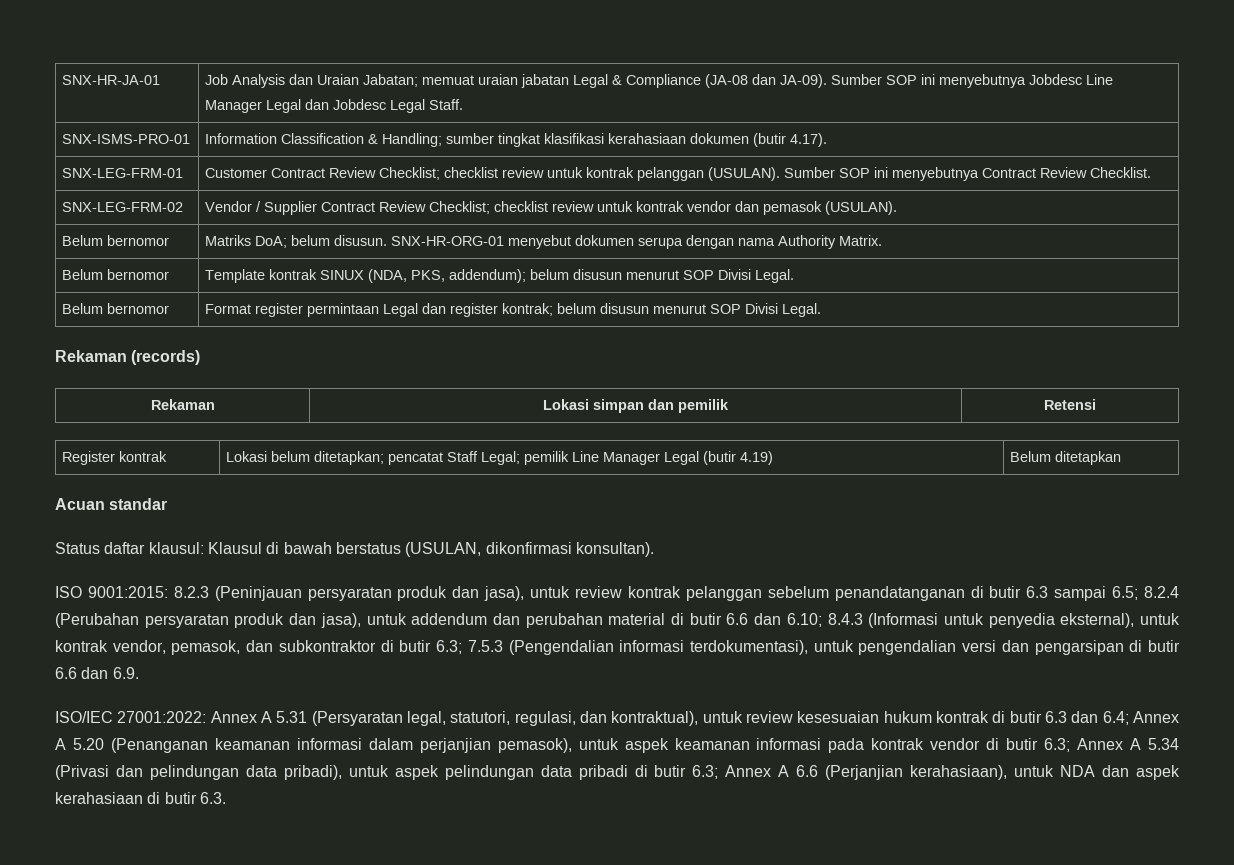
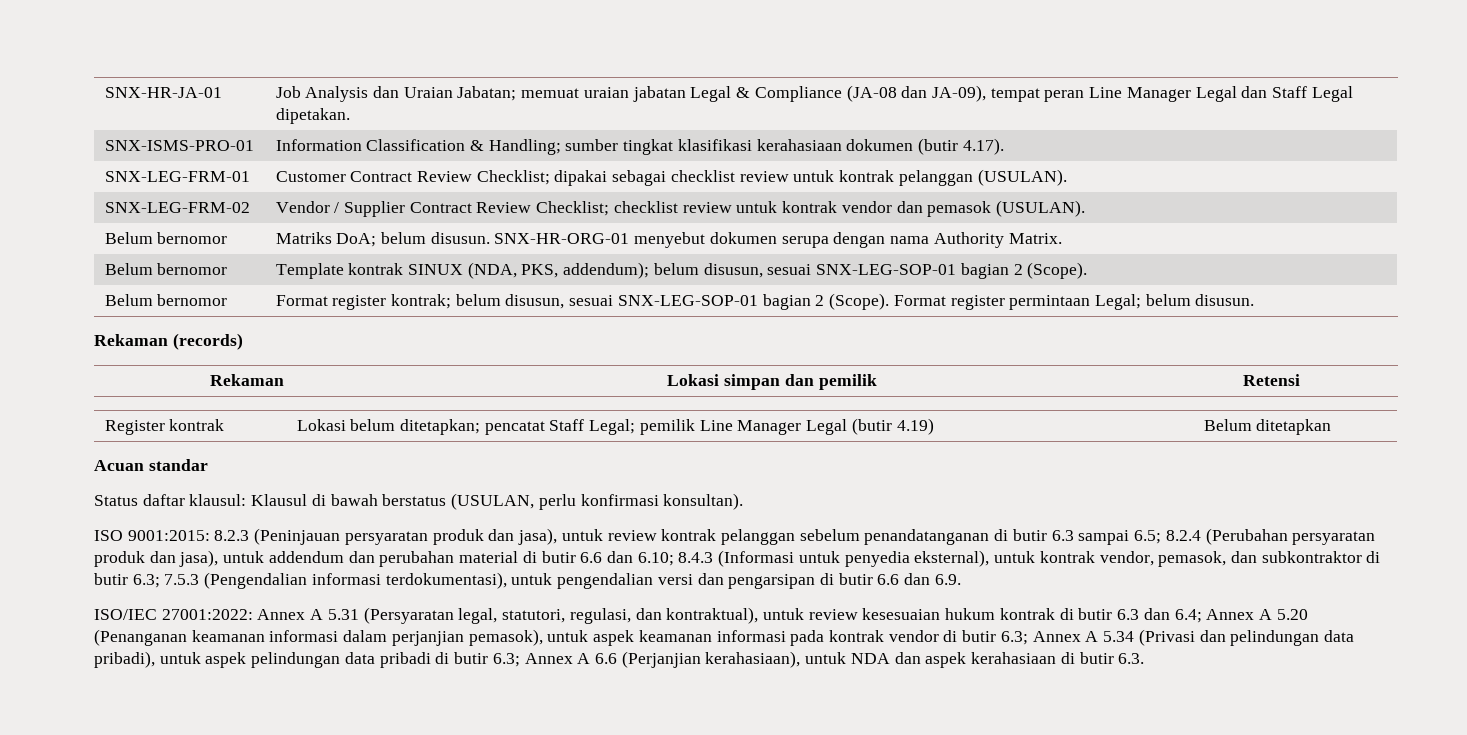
- SNX-HR-JA-01 | Job Analysis dan Uraian Jabatan; memuat uraian jabatan Legal & Compliance (JA-08 dan JA-09). Sumber SOP ini menyebutnya Jobdesc Line Manager Legal dan Jobdesc Legal Staff.
+ SNX-HR-JA-01 | Job Analysis dan Uraian Jabatan; memuat uraian jabatan Legal & Compliance (JA-08 dan JA-09), tempat peran Line Manager Legal dan Staff Legal dipetakan.
- SNX-LEG-FRM-01 | Customer Contract Review Checklist; checklist review untuk kontrak pelanggan (USULAN). Sumber SOP ini menyebutnya Contract Review Checklist.
+ SNX-LEG-FRM-01 | Customer Contract Review Checklist; dipakai sebagai checklist review untuk kontrak pelanggan (USULAN).
- Belum bernomor | Template kontrak SINUX (NDA, PKS, addendum); belum disusun menurut SOP Divisi Legal.
- Belum bernomor | Format register permintaan Legal dan register kontrak; belum disusun menurut SOP Divisi Legal.
+ Belum bernomor | Template kontrak SINUX (NDA, PKS, addendum); belum disusun, sesuai SNX-LEG-SOP-01 bagian 2 (Scope).
+ Belum bernomor | Format register kontrak; belum disusun, sesuai SNX-LEG-SOP-01 bagian 2 (Scope). Format register permintaan Legal; belum disusun.
- Status daftar klausul: Klausul di bawah berstatus (USULAN, dikonfirmasi konsultan).
+ Status daftar klausul: Klausul di bawah berstatus (USULAN, perlu konfirmasi konsultan).

